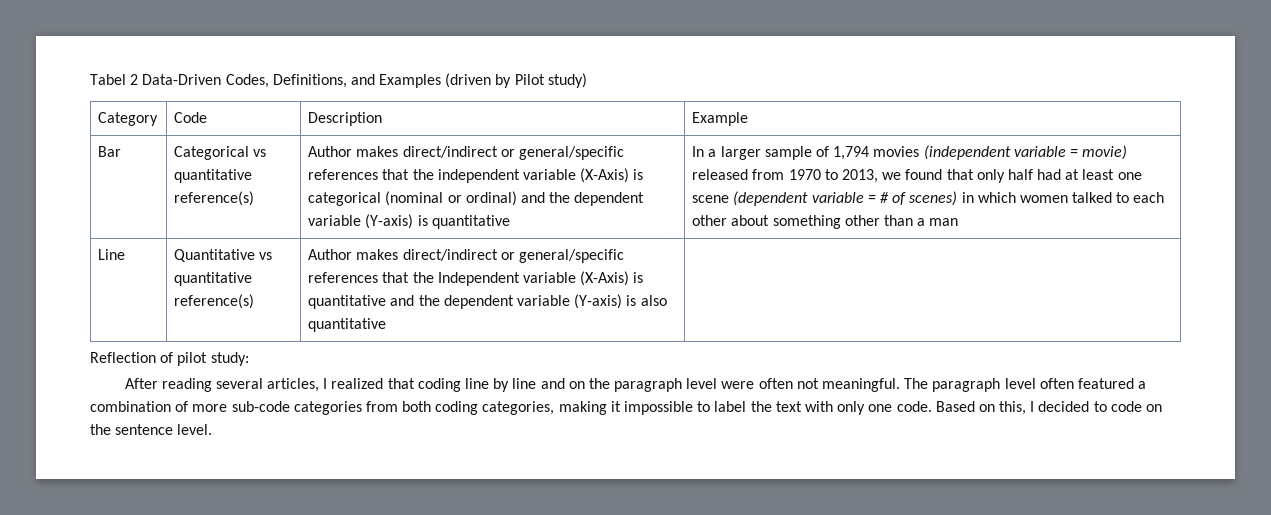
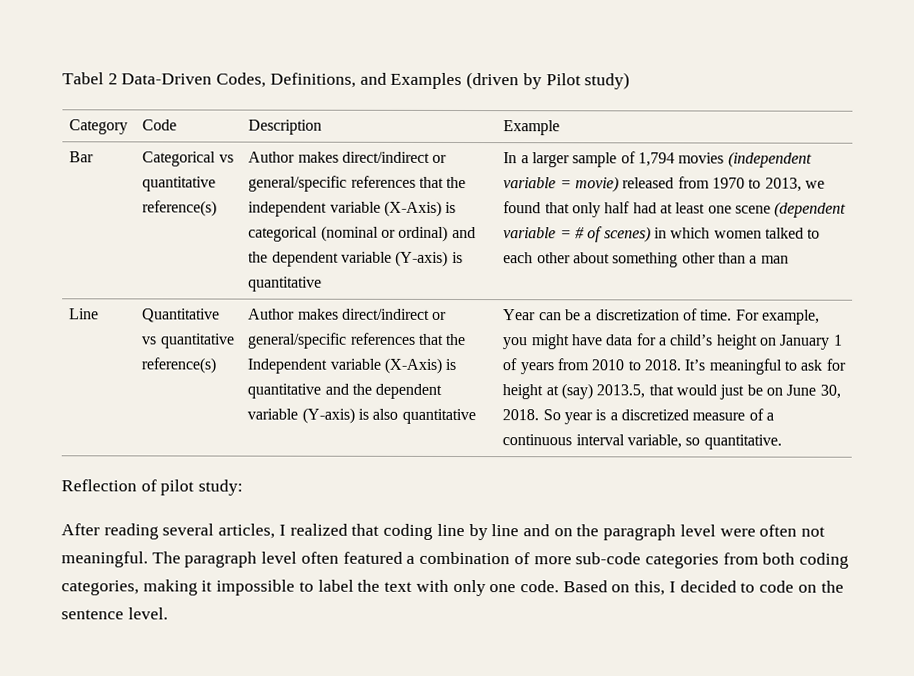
+ Year can be a discretization of time. For example, you might have data for a child’s height on January 1 of years from 2010 to 2018. It’s meaningful to ask for height at (say) 2013.5, that would just be on June 30, 2018. So year is a discretized measure of a continuous interval variable, so quantitative.

